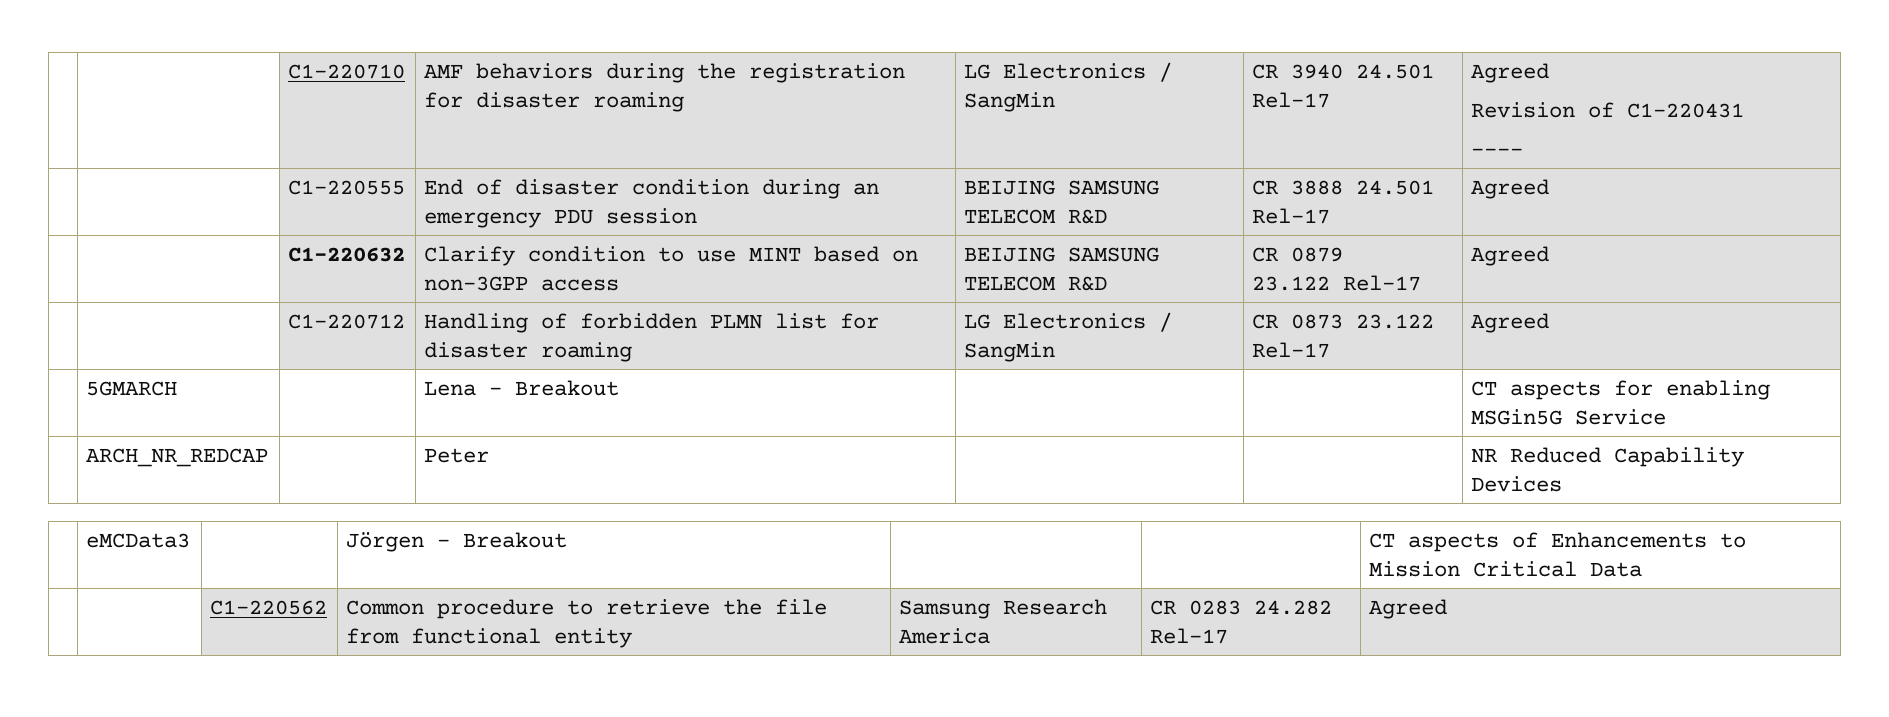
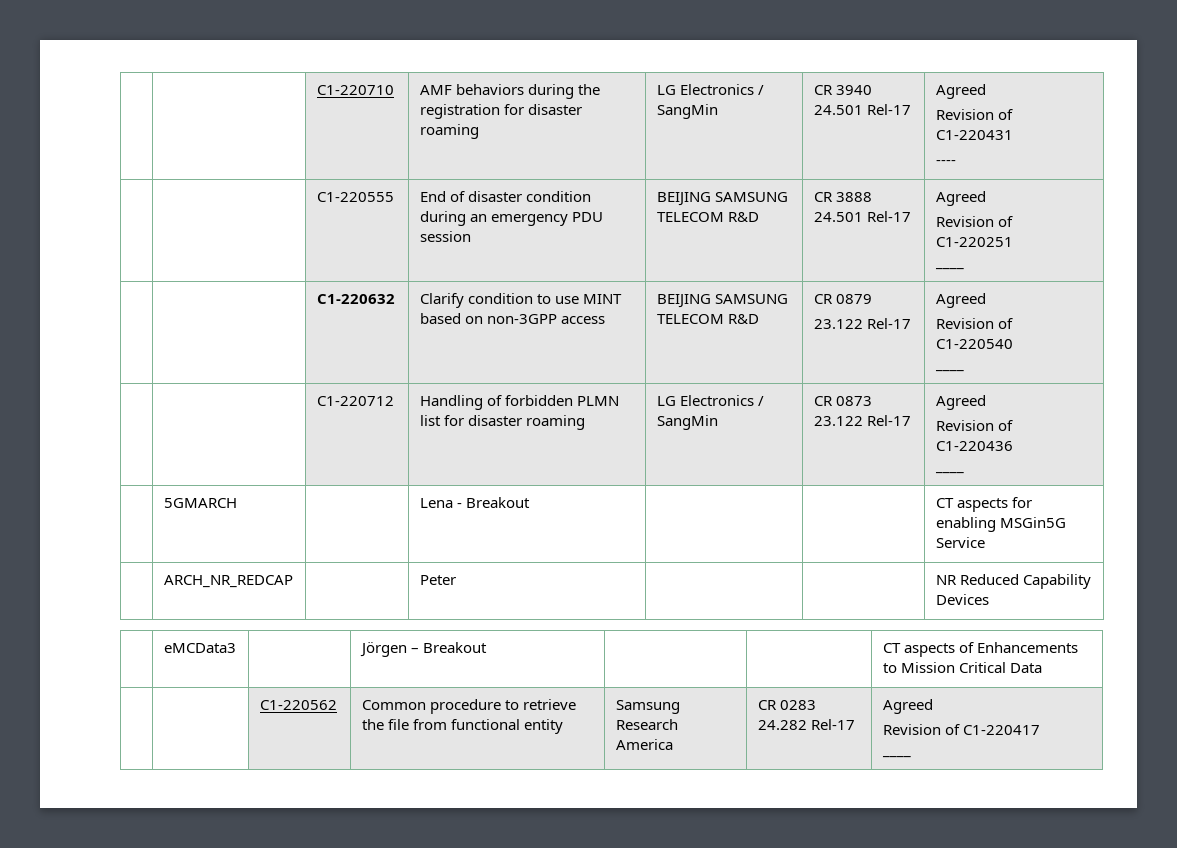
  | | C1-220555 | End of disaster condition during an emergency PDU session | BEIJING SAMSUNG TELECOM R&D | CR 3888 24.501 Rel-17 | Agreed
+ Revision of C1-220251
+ ____
  | | C1-220632 | Clarify condition to use MINT based on non-3GPP access | BEIJING SAMSUNG TELECOM R&D | CR 0879
  23.122 Rel-17 | Agreed
+ Revision of C1-220540
+ ____
  | | C1-220712 | Handling of forbidden PLMN list for disaster roaming | LG Electronics / SangMin | CR 0873 23.122 Rel-17 | Agreed
+ Revision of C1-220436
+ ____
  | | C1-220562 | Common procedure to retrieve the file from functional entity | Samsung Research America | CR 0283 24.282 Rel-17 | Agreed
+ Revision of C1-220417
+ ____

